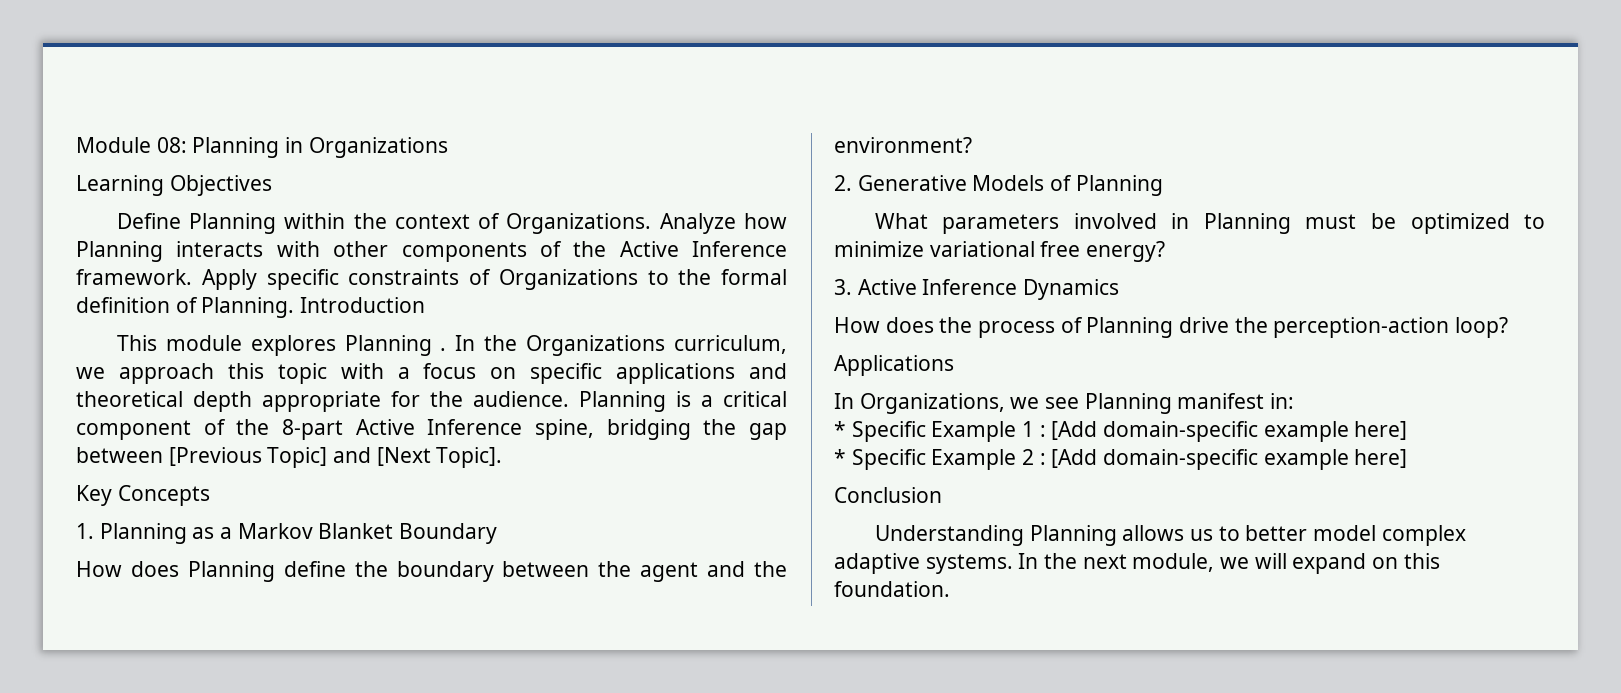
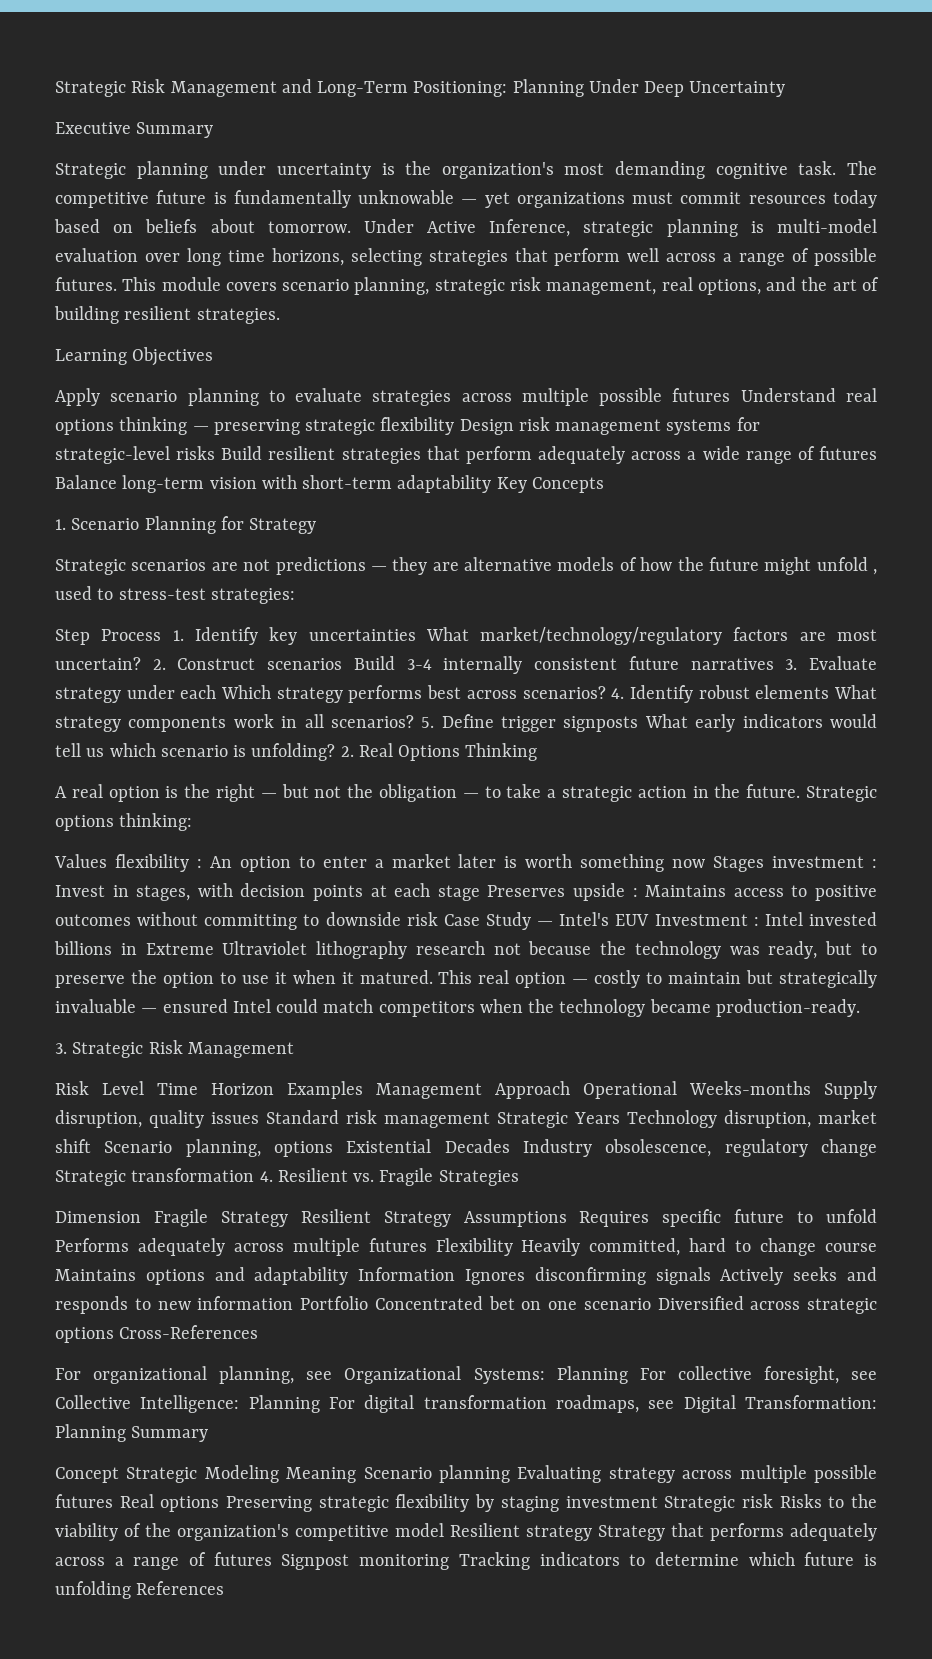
- Module 08: Planning in Organizations
+ Strategic Risk Management and Long-Term Positioning: Planning Under Deep Uncertainty
+ Executive Summary
+ Strategic planning under uncertainty is the organization's most demanding cognitive task. The competitive future is fundamentally unknowable — yet organizations must commit resources today based on beliefs about tomorrow. Under Active Inference, strategic planning is multi-model evaluation over long time horizons, selecting strategies that perform well across a range of possible futures. This module covers scenario planning, strategic risk management, real options, and the art of building resilient strategies.
  Learning Objectives
- Define Planning within the context of Organizations. Analyze how Planning interacts with other components of the Active Inference framework. Apply specific constraints of Organizations to the formal definition of Planning. Introduction
- This module explores Planning . In the Organizations curriculum, we approach this topic with a focus on specific applications and theoretical depth appropriate for the audience. Planning is a critical component of the 8-part Active Inference spine, bridging the gap between [Previous Topic] and [Next Topic].
- Key Concepts
- 1. Planning as a Markov Blanket Boundary
- How does Planning define the boundary between the agent and the environment?
- 2. Generative Models of Planning
- What parameters involved in Planning must be optimized to minimize variational free energy?
- 3. Active Inference Dynamics
- How does the process of Planning drive the perception-action loop?
- Applications
- In Organizations, we see Planning manifest in:
- * Specific Example 1 : [Add domain-specific example here]
- * Specific Example 2 : [Add domain-specific example here]
- Conclusion
- Understanding Planning allows us to better model complex adaptive systems. In the next module, we will expand on this foundation.
+ Apply scenario planning to evaluate strategies across multiple possible futures Understand real options thinking — preserving strategic flexibility Design risk management systems for strategic-level risks Build resilient strategies that perform adequately across a wide range of futures Balance long-term vision with short-term adaptability Key Concepts
+ 1. Scenario Planning for Strategy
+ Strategic scenarios are not predictions — they are alternative models of how the future might unfold , used to stress-test strategies:
+ Step Process 1. Identify key uncertainties What market/technology/regulatory factors are most uncertain? 2. Construct scenarios Build 3-4 internally consistent future narratives 3. Evaluate strategy under each Which strategy performs best across scenarios? 4. Identify robust elements What strategy components work in all scenarios? 5. Define trigger signposts What early indicators would tell us which scenario is unfolding? 2. Real Options Thinking
+ A real option is the right — but not the obligation — to take a strategic action in the future. Strategic options thinking:
+ Values flexibility : An option to enter a market later is worth something now Stages investment : Invest in stages, with decision points at each stage Preserves upside : Maintains access to positive outcomes without committing to downside risk Case Study — Intel's EUV Investment : Intel invested billions in Extreme Ultraviolet lithography research not because the technology was ready, but to preserve the option to use it when it matured. This real option — costly to maintain but strategically invaluable — ensured Intel could match competitors when the technology became production-ready.
+ 3. Strategic Risk Management
+ Risk Level Time Horizon Examples Management Approach Operational Weeks-months Supply disruption, quality issues Standard risk management Strategic Years Technology disruption, market shift Scenario planning, options Existential Decades Industry obsolescence, regulatory change Strategic transformation 4. Resilient vs. Fragile Strategies
+ Dimension Fragile Strategy Resilient Strategy Assumptions Requires specific future to unfold Performs adequately across multiple futures Flexibility Heavily committed, hard to change course Maintains options and adaptability Information Ignores disconfirming signals Actively seeks and responds to new information Portfolio Concentrated bet on one scenario Diversified across strategic options Cross-References
+ For organizational planning, see Organizational Systems: Planning For collective foresight, see Collective Intelligence: Planning For digital transformation roadmaps, see Digital Transformation: Planning Summary
+ Concept Strategic Modeling Meaning Scenario planning Evaluating strategy across multiple possible futures Real options Preserving strategic flexibility by staging investment Strategic risk Risks to the viability of the organization's competitive model Resilient strategy Strategy that performs adequately across a range of futures Signpost monitoring Tracking indicators to determine which future is unfolding References

